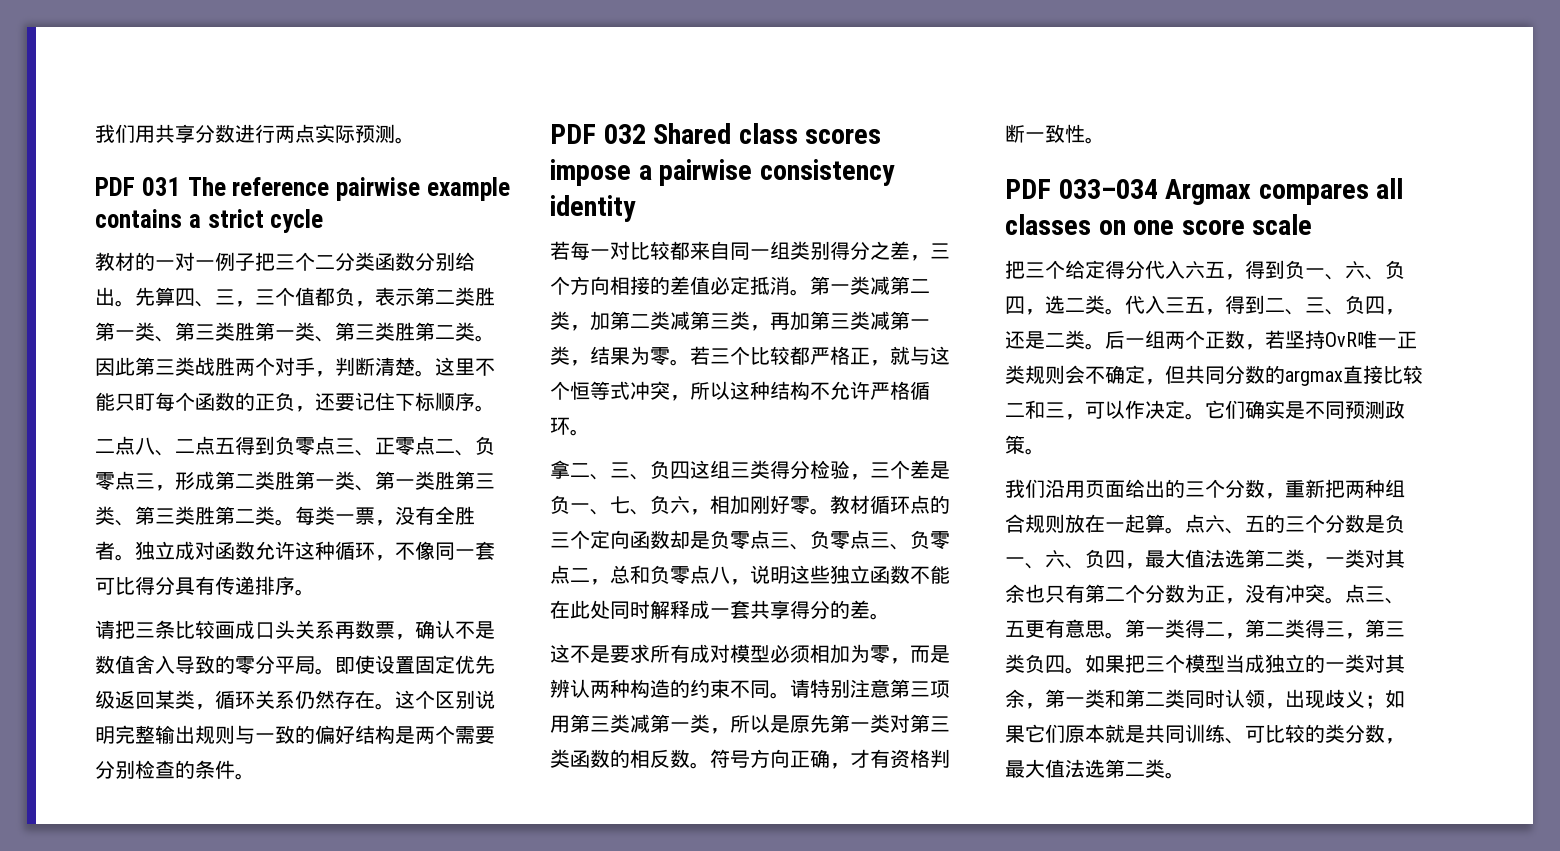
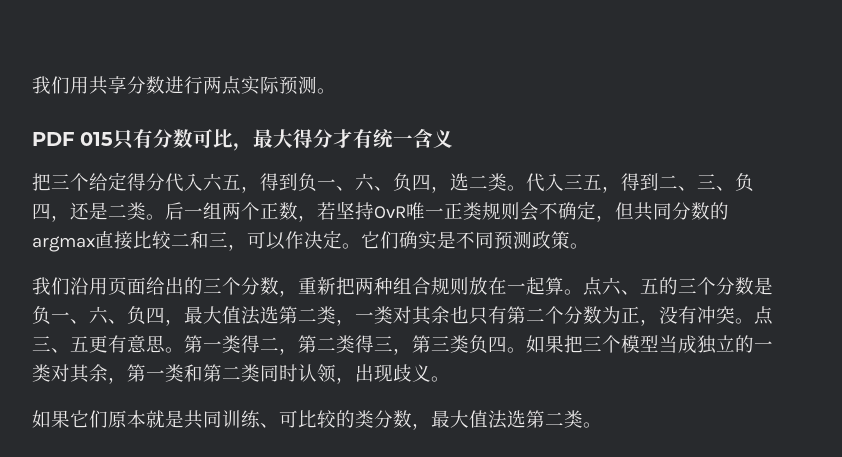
- PDF 031 The reference pairwise example contains a strict cycle
- 教材的一对一例子把三个二分类函数分别给出。先算四、三，三个值都负，表示第二类胜第一类、第三类胜第一类、第三类胜第二类。因此第三类战胜两个对手，判断清楚。这里不能只盯每个函数的正负，还要记住下标顺序。
- 二点八、二点五得到负零点三、正零点二、负零点三，形成第二类胜第一类、第一类胜第三类、第三类胜第二类。每类一票，没有全胜者。独立成对函数允许这种循环，不像同一套可比得分具有传递排序。
- 请把三条比较画成口头关系再数票，确认不是数值舍入导致的零分平局。即使设置固定优先级返回某类，循环关系仍然存在。这个区别说明完整输出规则与一致的偏好结构是两个需要分别检查的条件。
- PDF 032 Shared class scores impose a pairwise consistency identity
- 若每一对比较都来自同一组类别得分之差，三个方向相接的差值必定抵消。第一类减第二类，加第二类减第三类，再加第三类减第一类，结果为零。若三个比较都严格正，就与这个恒等式冲突，所以这种结构不允许严格循环。
- 拿二、三、负四这组三类得分检验，三个差是负一、七、负六，相加刚好零。教材循环点的三个定向函数却是负零点三、负零点三、负零点二，总和负零点八，说明这些独立函数不能在此处同时解释成一套共享得分的差。
- 这不是要求所有成对模型必须相加为零，而是辨认两种构造的约束不同。请特别注意第三项用第三类减第一类，所以是原先第一类对第三类函数的相反数。符号方向正确，才有资格判断一致性。
- PDF 033–034 Argmax compares all classes on one score scale
+ PDF 015只有分数可比，最大得分才有统一含义
- 如果把三个模型当成独立的一类对其余，第一类和第二类同时认领，出现歧义；如果它们原本就是共同训练、可比较的类分数，最大值法选第二类。
+ 如果把三个模型当成独立的一类对其余，第一类和第二类同时认领，出现歧义。
+ 如果它们原本就是共同训练、可比较的类分数，最大值法选第二类。

